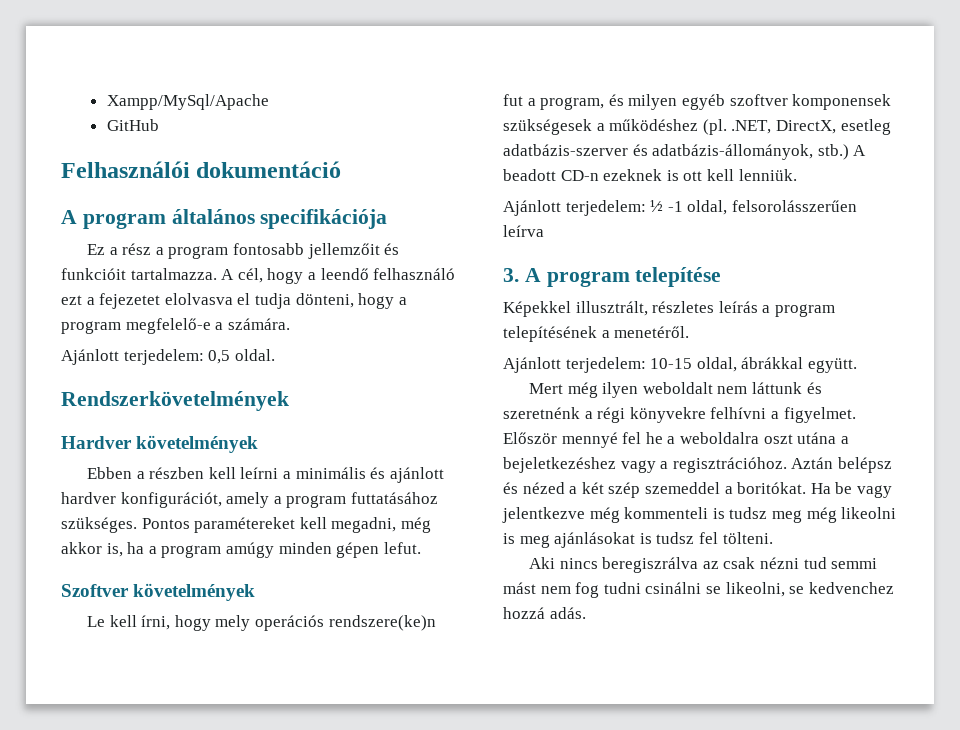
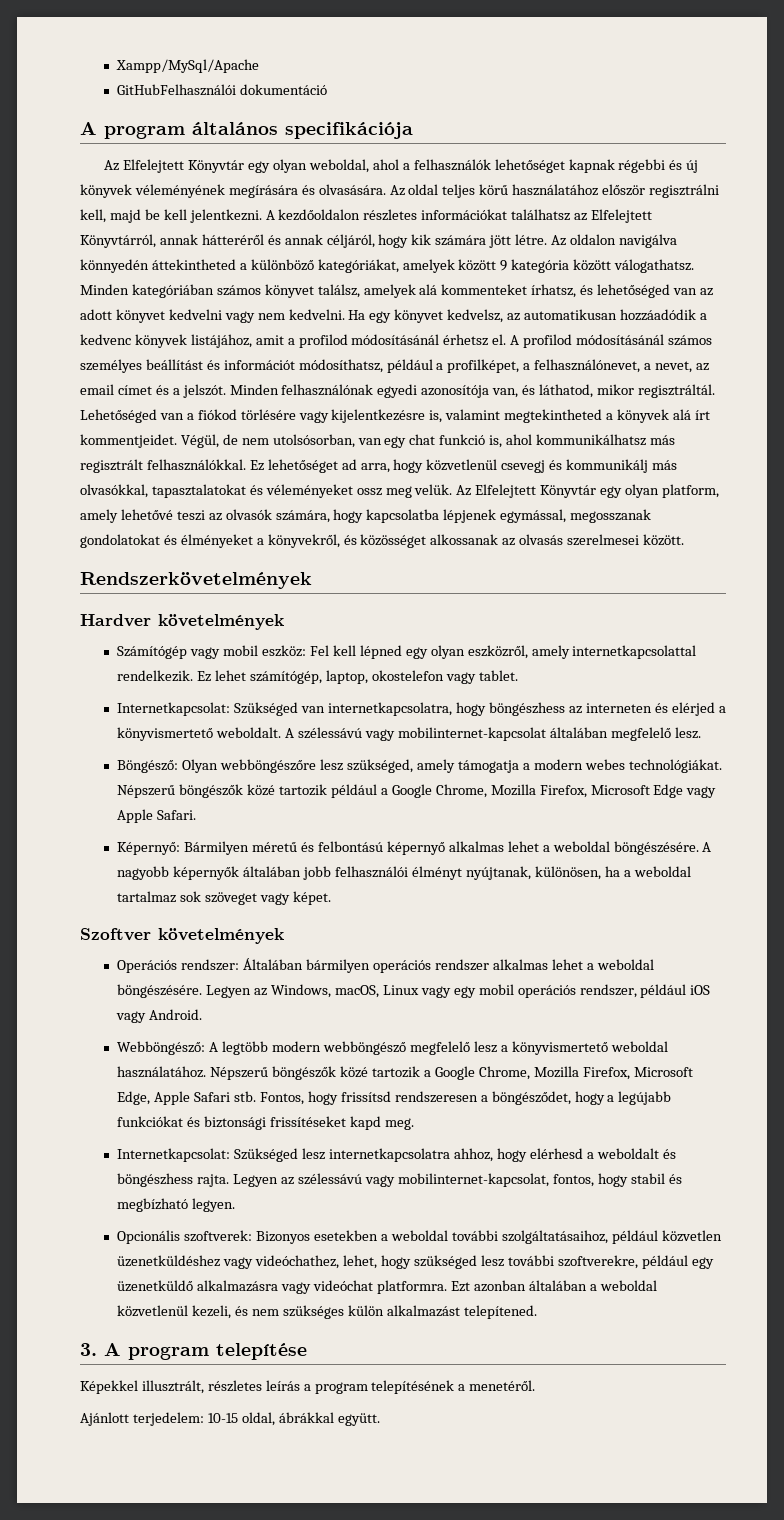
- GitHub
- Felhasználói dokumentáció
+ GitHubFelhasználói dokumentáció
- Ez a rész a program fontosabb jellemzőit és funkcióit tartalmazza. A cél, hogy a leendő felhasználó ezt a fejezetet elolvasva el tudja dönteni, hogy a program megfelelő-e a számára.
- Ajánlott terjedelem: 0,5 oldal.
+ Az Elfelejtett Könyvtár egy olyan weboldal, ahol a felhasználók lehetőséget kapnak régebbi és új könyvek véleményének megírására és olvasására. Az oldal teljes körű használatához először regisztrálni kell, majd be kell jelentkezni. A kezdőoldalon részletes információkat találhatsz az Elfelejtett Könyvtárról, annak hátteréről és annak céljáról, hogy kik számára jött létre. Az oldalon navigálva könnyedén áttekintheted a különböző kategóriákat, amelyek között 9 kategória között válogathatsz. Minden kategóriában számos könyvet találsz, amelyek alá kommenteket írhatsz, és lehetőséged van az adott könyvet kedvelni vagy nem kedvelni. Ha egy könyvet kedvelsz, az automatikusan hozzáadódik a kedvenc könyvek listájához, amit a profilod módosításánál érhetsz el. A profilod módosításánál számos személyes beállítást és információt módosíthatsz, például a profilképet, a felhasználónevet, a nevet, az email címet és a jelszót. Minden felhasználónak egyedi azonosítója van, és láthatod, mikor regisztráltál. Lehetőséged van a fiókod törlésére vagy kijelentkezésre is, valamint megtekintheted a könyvek alá írt kommentjeidet. Végül, de nem utolsósorban, van egy chat funkció is, ahol kommunikálhatsz más regisztrált felhasználókkal. Ez lehetőséget ad arra, hogy közvetlenül csevegj és kommunikálj más olvasókkal, tapasztalatokat és véleményeket ossz meg velük. Az Elfelejtett Könyvtár egy olyan platform, amely lehetővé teszi az olvasók számára, hogy kapcsolatba lépjenek egymással, megosszanak gondolatokat és élményeket a könyvekről, és közösséget alkossanak az olvasás szerelmesei között.
  Rendszerkövetelmények
  Hardver követelmények
- Ebben a részben kell leírni a minimális és ajánlott hardver konfigurációt, amely a program futtatásához szükséges. Pontos paramétereket kell megadni, még akkor is, ha a program amúgy minden gépen lefut.
+ Számítógép vagy mobil eszköz: Fel kell lépned egy olyan eszközről, amely internetkapcsolattal rendelkezik. Ez lehet számítógép, laptop, okostelefon vagy tablet.
+ Internetkapcsolat: Szükséged van internetkapcsolatra, hogy böngészhess az interneten és elérjed a könyvismertető weboldalt. A szélessávú vagy mobilinternet-kapcsolat általában megfelelő lesz.
+ Böngésző: Olyan webböngészőre lesz szükséged, amely támogatja a modern webes technológiákat. Népszerű böngészők közé tartozik például a Google Chrome, Mozilla Firefox, Microsoft Edge vagy Apple Safari.
+ Képernyő: Bármilyen méretű és felbontású képernyő alkalmas lehet a weboldal böngészésére. A nagyobb képernyők általában jobb felhasználói élményt nyújtanak, különösen, ha a weboldal tartalmaz sok szöveget vagy képet.
  Szoftver követelmények
- Le kell írni, hogy mely operációs rendszere(ke)n fut a program, és milyen egyéb szoftver komponensek szükségesek a működéshez (pl. .NET, DirectX, esetleg adatbázis-szerver és adatbázis-állományok, stb.) A beadott CD-n ezeknek is ott kell lenniük.
- Ajánlott terjedelem: ½ -1 oldal, felsorolásszerűen leírva
+ Operációs rendszer: Általában bármilyen operációs rendszer alkalmas lehet a weboldal böngészésére. Legyen az Windows, macOS, Linux vagy egy mobil operációs rendszer, például iOS vagy Android.
+ Webböngésző: A legtöbb modern webböngésző megfelelő lesz a könyvismertető weboldal használatához. Népszerű böngészők közé tartozik a Google Chrome, Mozilla Firefox, Microsoft Edge, Apple Safari stb. Fontos, hogy frissítsd rendszeresen a böngésződet, hogy a legújabb funkciókat és biztonsági frissítéseket kapd meg.
+ Internetkapcsolat: Szükséged lesz internetkapcsolatra ahhoz, hogy elérhesd a weboldalt és böngészhess rajta. Legyen az szélessávú vagy mobilinternet-kapcsolat, fontos, hogy stabil és megbízható legyen.
+ Opcionális szoftverek: Bizonyos esetekben a weboldal további szolgáltatásaihoz, például közvetlen üzenetküldéshez vagy videóchathez, lehet, hogy szükséged lesz további szoftverekre, például egy üzenetküldő alkalmazásra vagy videóchat platformra. Ezt azonban általában a weboldal közvetlenül kezeli, és nem szükséges külön alkalmazást telepítened.
- Mert még ilyen weboldalt nem láttunk és szeretnénk a régi könyvekre felhívni a figyelmet. Először mennyé fel he a weboldalra oszt utána a bejeletkezéshez vagy a regisztrációhoz. Aztán belépsz és nézed a két szép szemeddel a boritókat. Ha be vagy jelentkezve még kommenteli is tudsz meg még likeolni is meg ajánlásokat is tudsz fel tölteni.
- Aki nincs beregiszrálva az csak nézni tud semmi mást nem fog tudni csinálni se likeolni, se kedvenchez hozzá adás.

